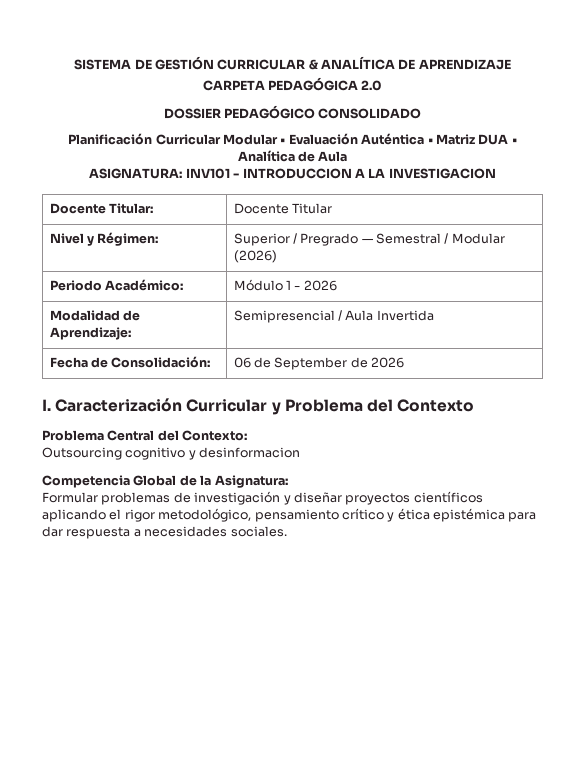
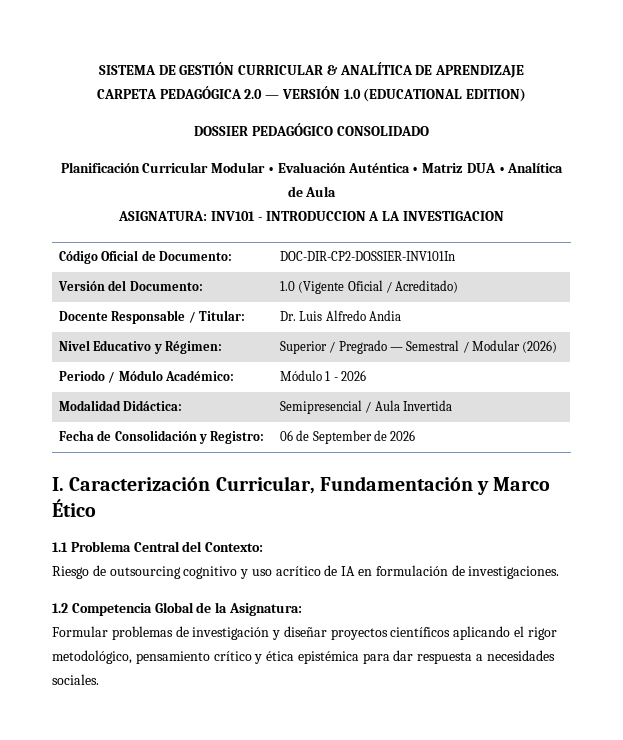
- CARPETA PEDAGÓGICA 2.0
+ CARPETA PEDAGÓGICA 2.0 — VERSIÓN 1.0 (EDUCATIONAL EDITION)
- Docente Titular: | Docente Titular
+ Código Oficial de Documento: | DOC-DIR-CP2-DOSSIER-INV101In
+ Versión del Documento: | 1.0 (Vigente Oficial / Acreditado)
+ Docente Responsable / Titular: | Dr. Luis Alfredo Andia
- Nivel y Régimen: | Superior / Pregrado — Semestral / Modular (2026)
+ Nivel Educativo y Régimen: | Superior / Pregrado — Semestral / Modular (2026)
- Periodo Académico: | Módulo 1 - 2026
+ Periodo / Módulo Académico: | Módulo 1 - 2026
- Modalidad de Aprendizaje: | Semipresencial / Aula Invertida
+ Modalidad Didáctica: | Semipresencial / Aula Invertida
- Fecha de Consolidación: | 06 de September de 2026
+ Fecha de Consolidación y Registro: | 06 de September de 2026
- I. Caracterización Curricular y Problema del Contexto
- Problema Central del Contexto:
- Outsourcing cognitivo y desinformacion
- Competencia Global de la Asignatura:
+ I. Caracterización Curricular, Fundamentación y Marco Ético
+ 1.1 Problema Central del Contexto:
+ Riesgo de outsourcing cognitivo y uso acrítico de IA en formulación de investigaciones.
+ 1.2 Competencia Global de la Asignatura:

